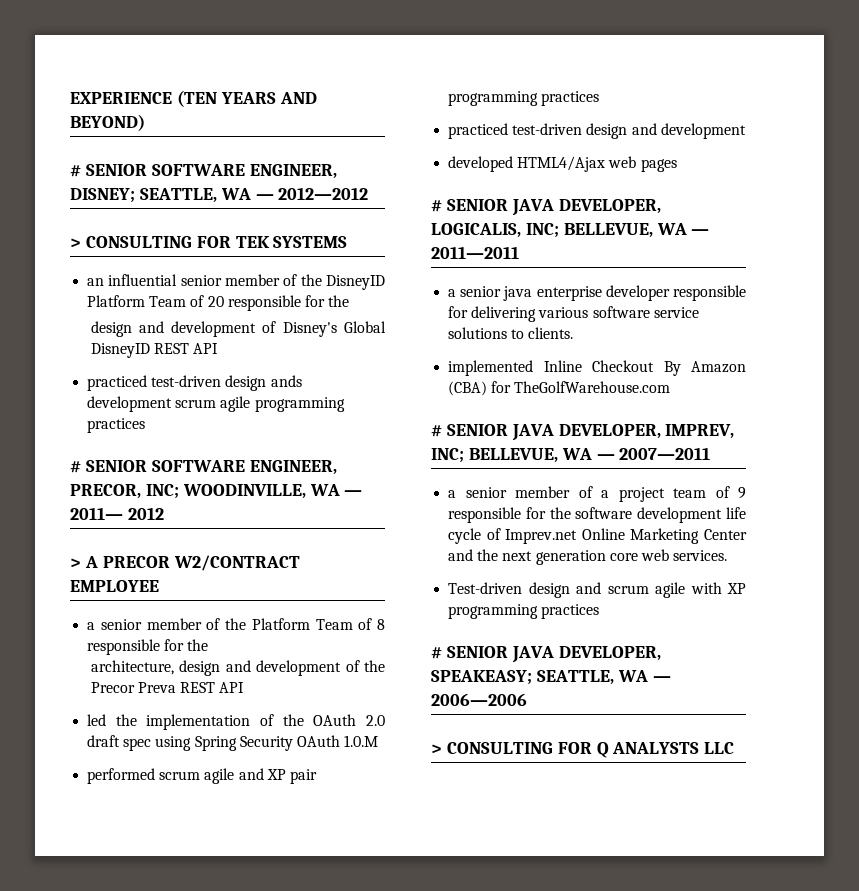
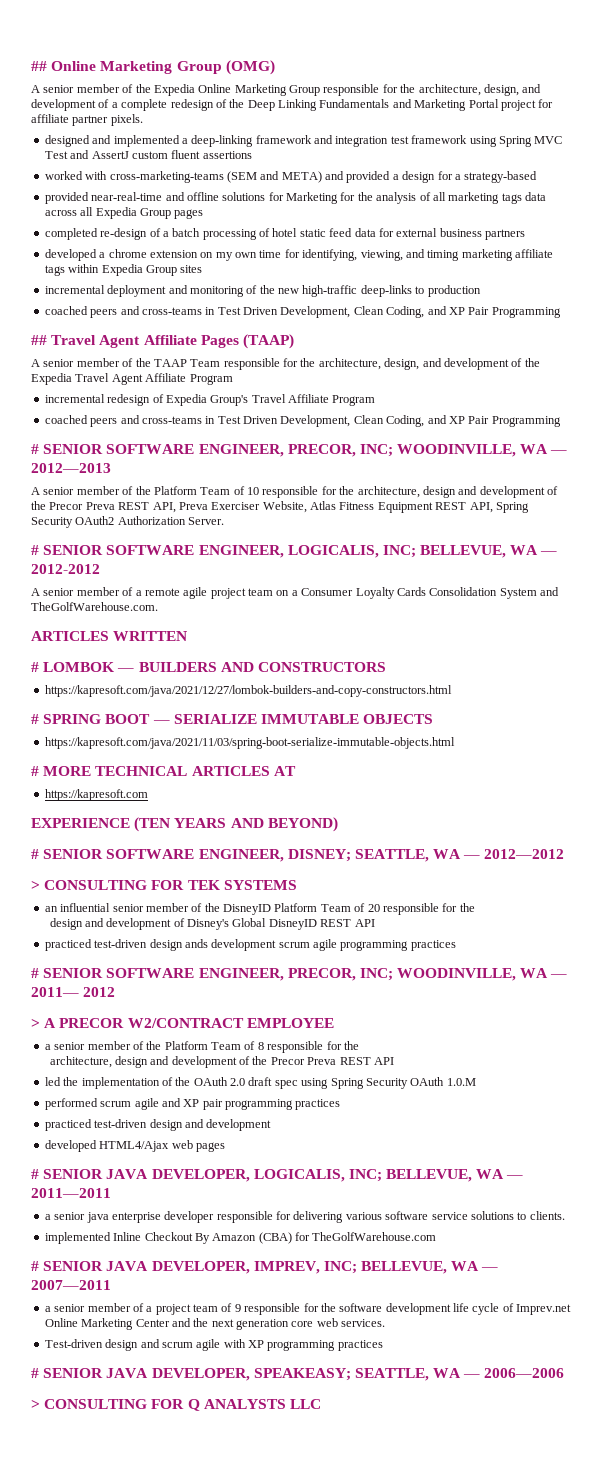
+ ## Online Marketing Group (OMG)
+ A senior member of the Expedia Online Marketing Group responsible for the architecture, design, and development of a complete redesign of the Deep Linking Fundamentals and Marketing Portal project for affiliate partner pixels.
+ designed and implemented a deep-linking framework and integration test framework using Spring MVC Test and AssertJ custom fluent assertions
+ worked with cross-marketing-teams (SEM and META) and provided a design for a strategy-based
+ provided near-real-time and offline solutions for Marketing for the analysis of all marketing tags data across all Expedia Group pages
+ completed re-design of a batch processing of hotel static feed data for external business partners
+ developed a chrome extension on my own time for identifying, viewing, and timing marketing affiliate tags within Expedia Group sites
+ incremental deployment and monitoring of the new high-traffic deep-links to production
+ coached peers and cross-teams in Test Driven Development, Clean Coding, and XP Pair Programming
+ ## Travel Agent Affiliate Pages (TAAP)
+ A senior member of the TAAP Team responsible for the architecture, design, and development of the Expedia Travel Agent Affiliate Program
+ incremental redesign of Expedia Group's Travel Affiliate Program
+ coached peers and cross-teams in Test Driven Development, Clean Coding, and XP Pair Programming
+ # SENIOR SOFTWARE ENGINEER, PRECOR, INC; WOODINVILLE, WA — 2012—2013
+ A senior member of the Platform Team of 10 responsible for the architecture, design and development of the Precor Preva REST API, Preva Exerciser Website, Atlas Fitness Equipment REST API, Spring Security OAuth2 Authorization Server.
+ # SENIOR SOFTWARE ENGINEER, LOGICALIS, INC; BELLEVUE, WA — 2012-2012
+ A senior member of a remote agile project team on a Consumer Loyalty Cards Consolidation System and TheGolfWarehouse.com.
+ ARTICLES WRITTEN
+ # LOMBOK — BUILDERS AND CONSTRUCTORS
+ https://kapresoft.com/java/2021/12/27/lombok-builders-and-copy-constructors.html
+ # SPRING BOOT — SERIALIZE IMMUTABLE OBJECTS
+ https://kapresoft.com/java/2021/11/03/spring-boot-serialize-immutable-objects.html
+ # MORE TECHNICAL ARTICLES AT
+ https://kapresoft.com

